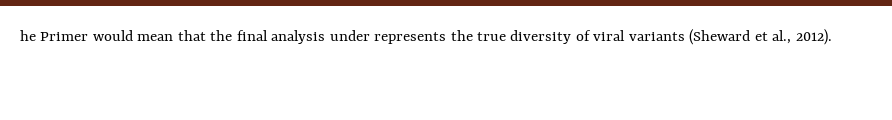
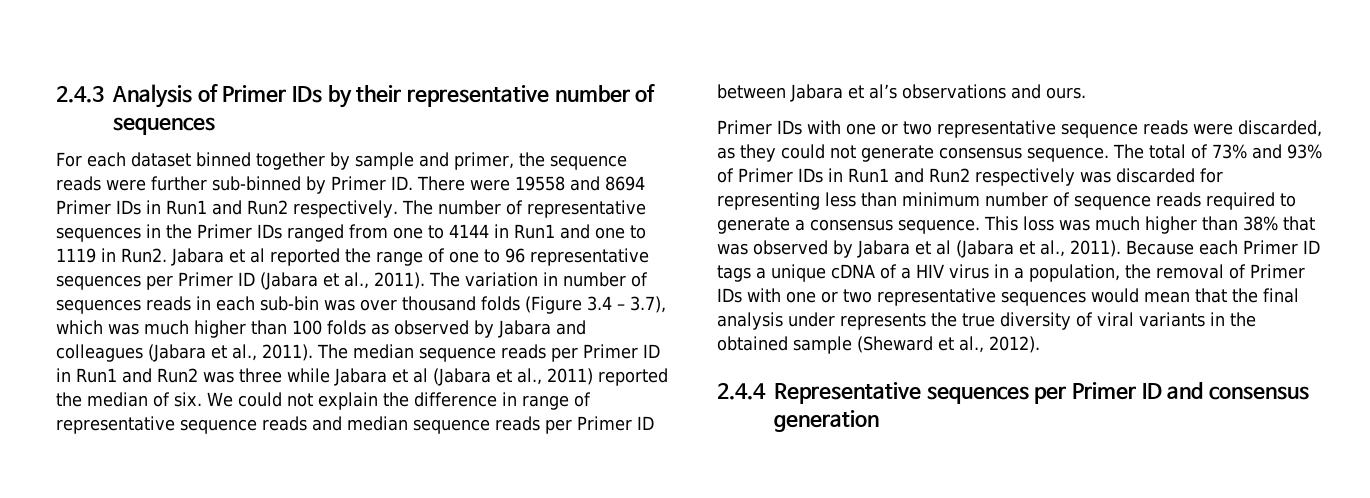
- he Primer would mean that the final analysis under represents the true diversity of viral variants (Sheward et al., 2012).
+ 2.4.3 Analysis of Primer IDs by their representative number of sequences
+ For each dataset binned together by sample and primer, the sequence reads were further sub-binned by Primer ID. There were 19558 and 8694 Primer IDs in Run1 and Run2 respectively. The number of representative sequences in the Primer IDs ranged from one to 4144 in Run1 and one to 1119 in Run2. Jabara et al reported the range of one to 96 representative sequences per Primer ID (Jabara et al., 2011). The variation in number of sequences reads in each sub-bin was over thousand folds (Figure 3.4 – 3.7), which was much higher than 100 folds as observed by Jabara and colleagues (Jabara et al., 2011). The median sequence reads per Primer ID in Run1 and Run2 was three while Jabara et al (Jabara et al., 2011) reported the median of six. We could not explain the difference in range of representative sequence reads and median sequence reads per Primer ID between Jabara et al’s observations and ours.
+ Primer IDs with one or two representative sequence reads were discarded, as they could not generate consensus sequence. The total of 73% and 93% of Primer IDs in Run1 and Run2 respectively was discarded for representing less than minimum number of sequence reads required to generate a consensus sequence. This loss was much higher than 38% that was observed by Jabara et al (Jabara et al., 2011). Because each Primer ID tags a unique cDNA of a HIV virus in a population, the removal of Primer IDs with one or two representative sequences would mean that the final analysis under represents the true diversity of viral variants in the obtained sample (Sheward et al., 2012).
+ 2.4.4 Representative sequences per Primer ID and consensus generation

